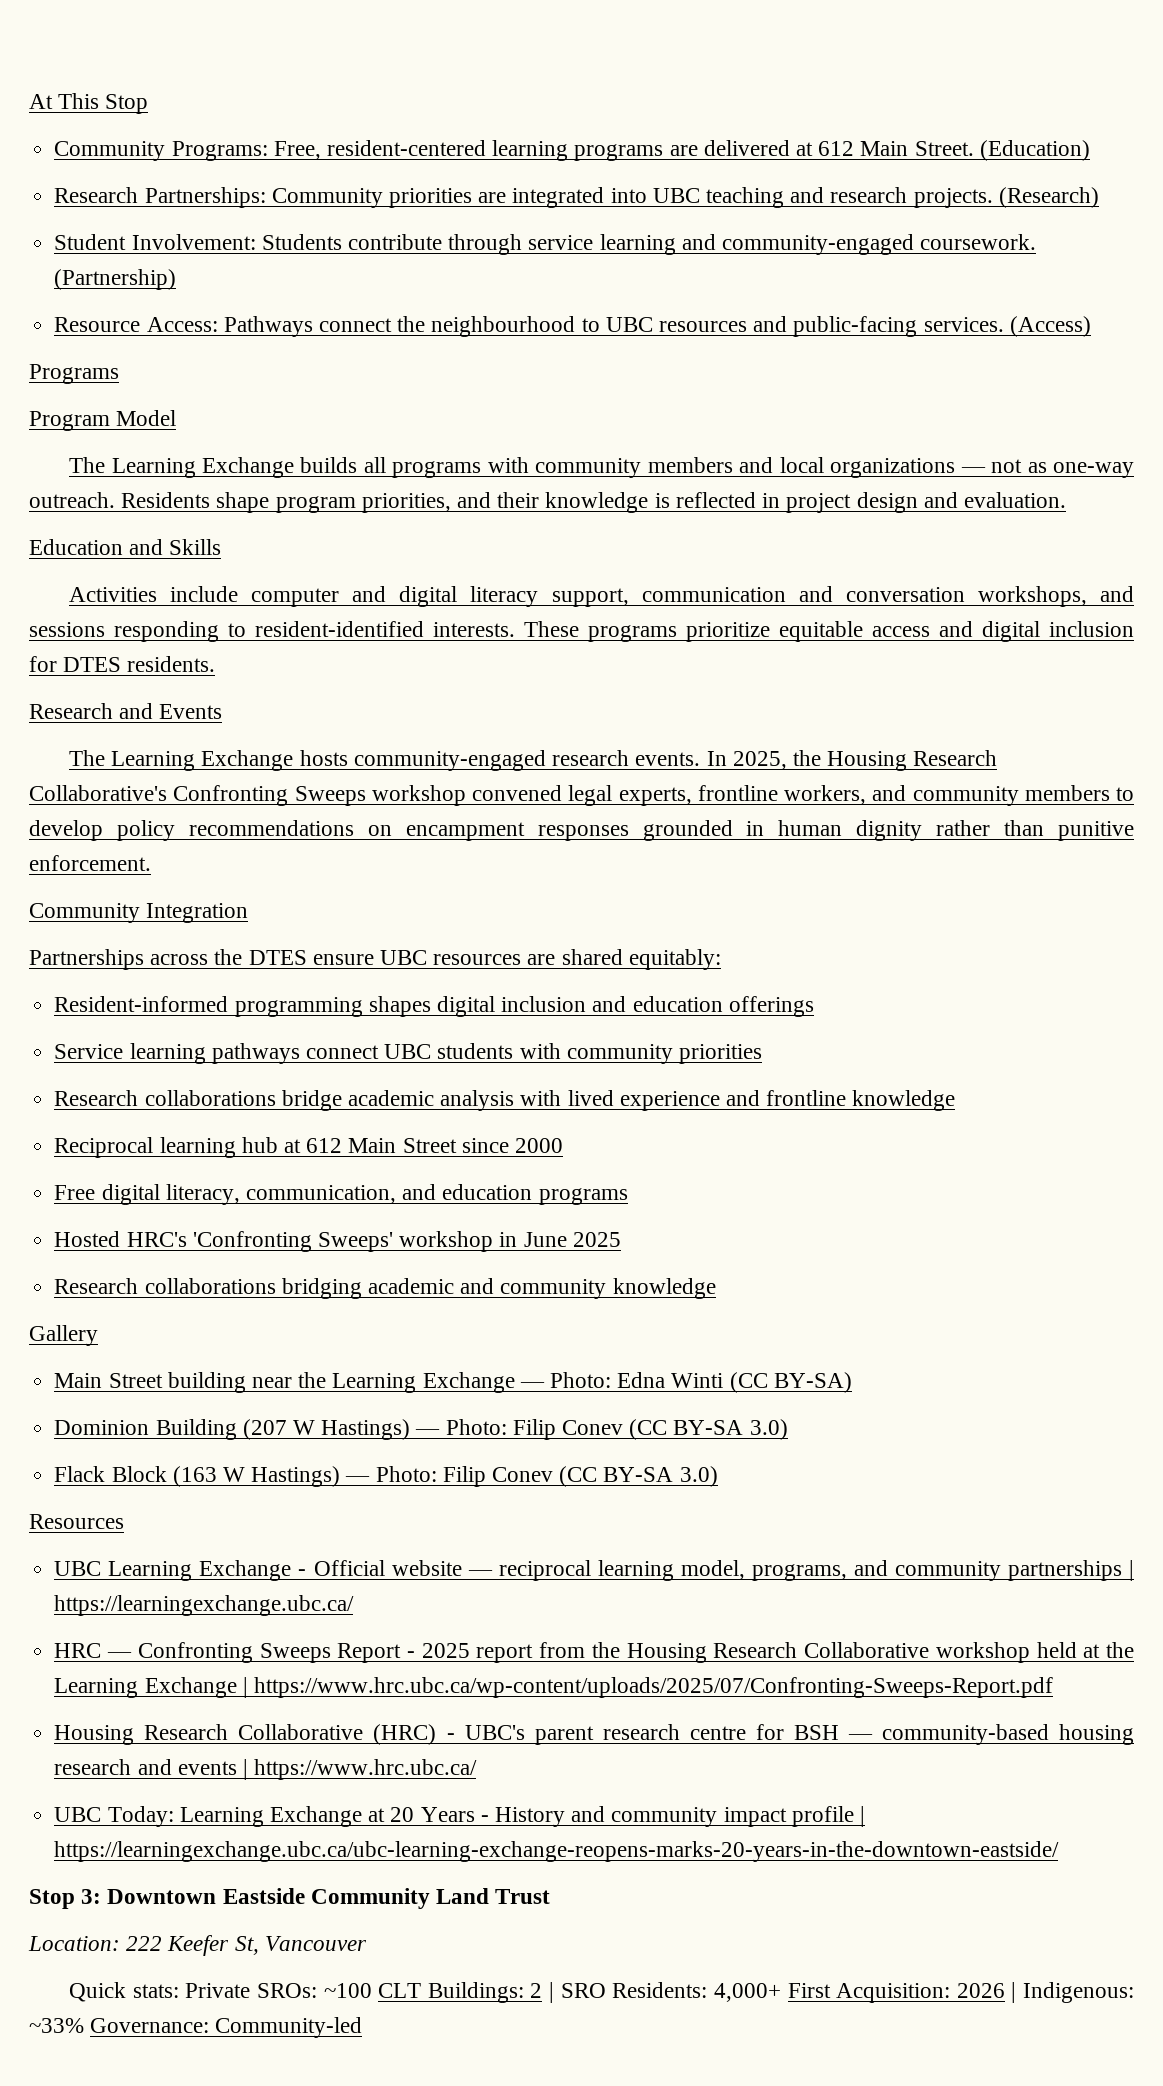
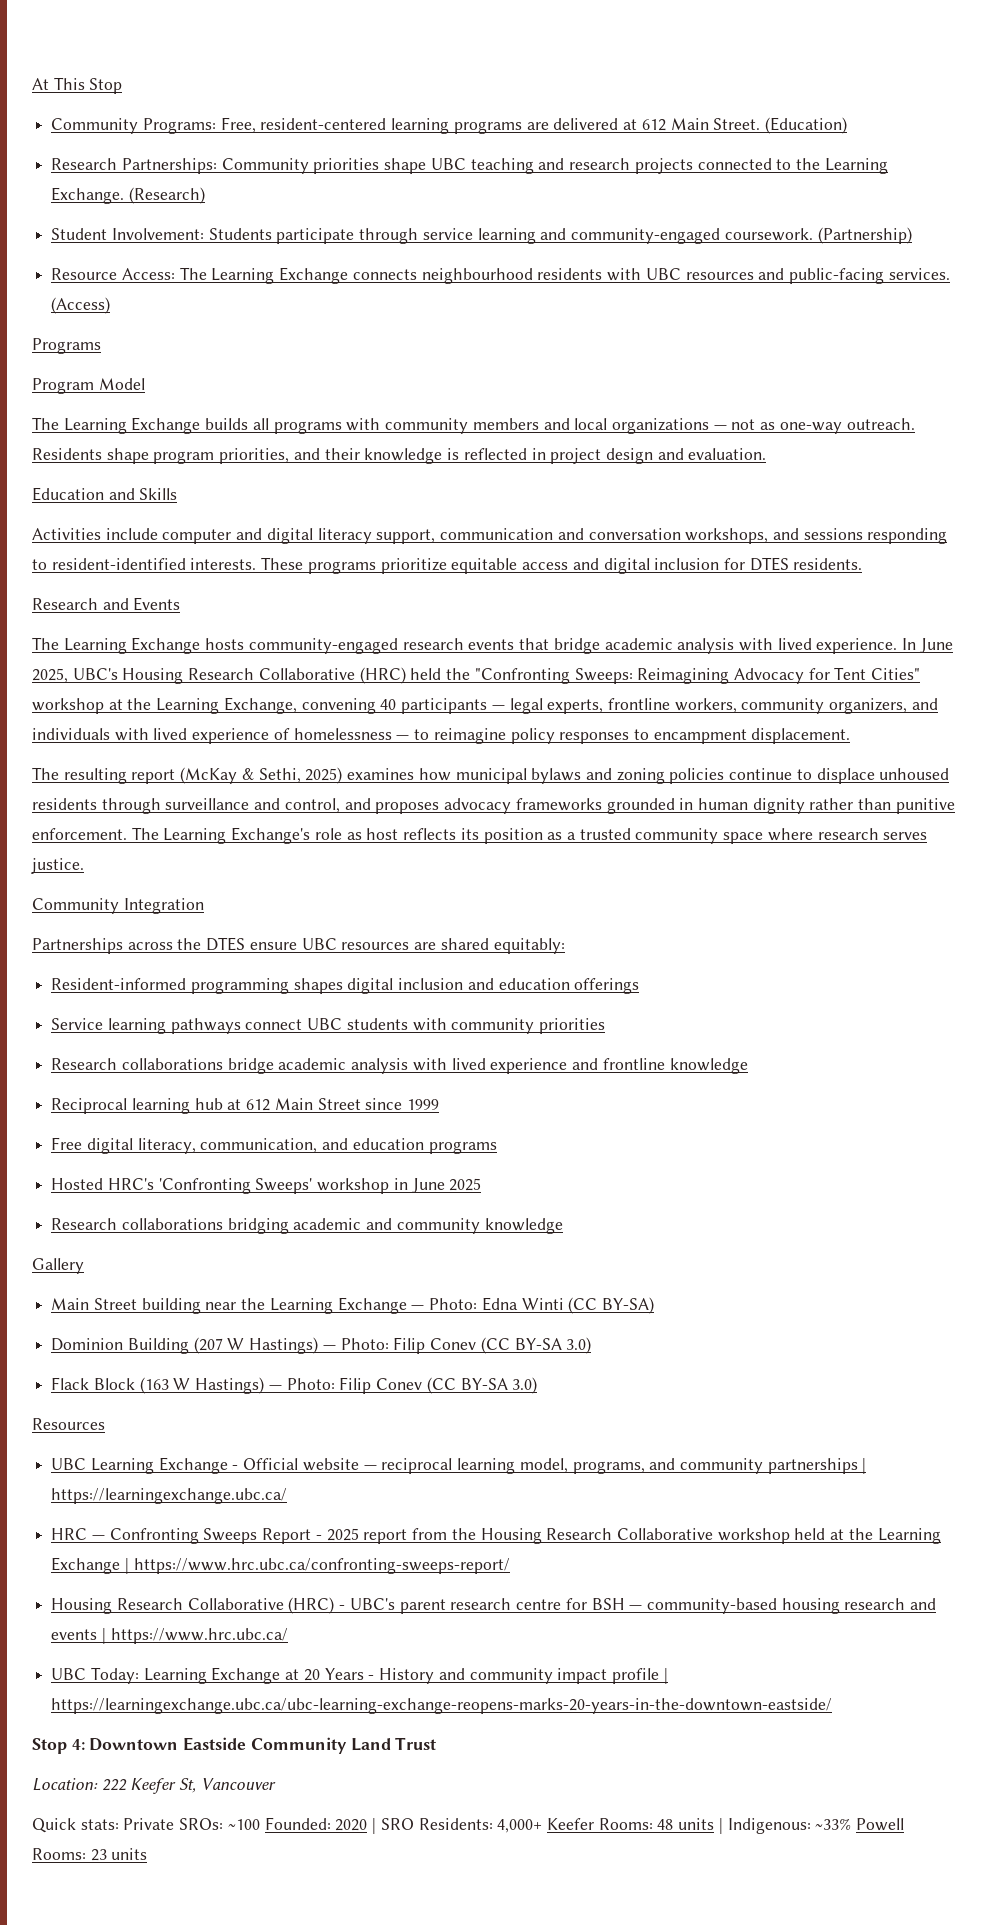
- Research Partnerships: Community priorities are integrated into UBC teaching and research projects.
+ Research Partnerships: Community priorities shape UBC teaching and research projects connected to the Learning Exchange.
- Student Involvement: Students contribute through service learning and community-engaged coursework.
+ Student Involvement: Students participate through service learning and community-engaged coursework.
- Resource Access: Pathways connect the neighbourhood to UBC resources and public-facing services.
+ Resource Access: The Learning Exchange connects neighbourhood residents with UBC resources and public-facing services.
- The Learning Exchange hosts community-engaged research events. In 2025, the Housing Research Collaborative's Confronting Sweeps workshop convened legal experts, frontline workers, and community members to develop policy recommendations on encampment responses grounded in human dignity rather than punitive enforcement.
+ The Learning Exchange hosts community-engaged research events that bridge academic analysis with lived experience. In June 2025, UBC's Housing Research Collaborative (HRC) held the "Confronting Sweeps: Reimagining Advocacy for Tent Cities" workshop at the Learning Exchange, convening 40 participants — legal experts, frontline workers, community organizers, and individuals with lived experience of homelessness — to reimagine policy responses to encampment displacement.
+ The resulting report (McKay & Sethi, 2025) examines how municipal bylaws and zoning policies continue to displace unhoused residents through surveillance and control, and proposes advocacy frameworks grounded in human dignity rather than punitive enforcement. The Learning Exchange's role as host reflects its position as a trusted community space where research serves justice.
- Reciprocal learning hub at 612 Main Street since 2000
+ Reciprocal learning hub at 612 Main Street since 1999
- HRC — Confronting Sweeps Report - 2025 report from the Housing Research Collaborative workshop held at the Learning Exchange | https://www.hrc.ubc.ca/wp-content/uploads/2025/07/Confronting-Sweeps-Report.pdf
+ HRC — Confronting Sweeps Report - 2025 report from the Housing Research Collaborative workshop held at the Learning Exchange | https://www.hrc.ubc.ca/confronting-sweeps-report/
- Stop 3: Downtown Eastside Community Land Trust
+ Stop 4: Downtown Eastside Community Land Trust
- Quick stats: Private SROs: ~100 CLT Buildings: 2 | SRO Residents: 4,000+ First Acquisition: 2026 | Indigenous: ~33% Governance: Community-led
+ Quick stats: Private SROs: ~100 Founded: 2020 | SRO Residents: 4,000+ Keefer Rooms: 48 units | Indigenous: ~33% Powell Rooms: 23 units

